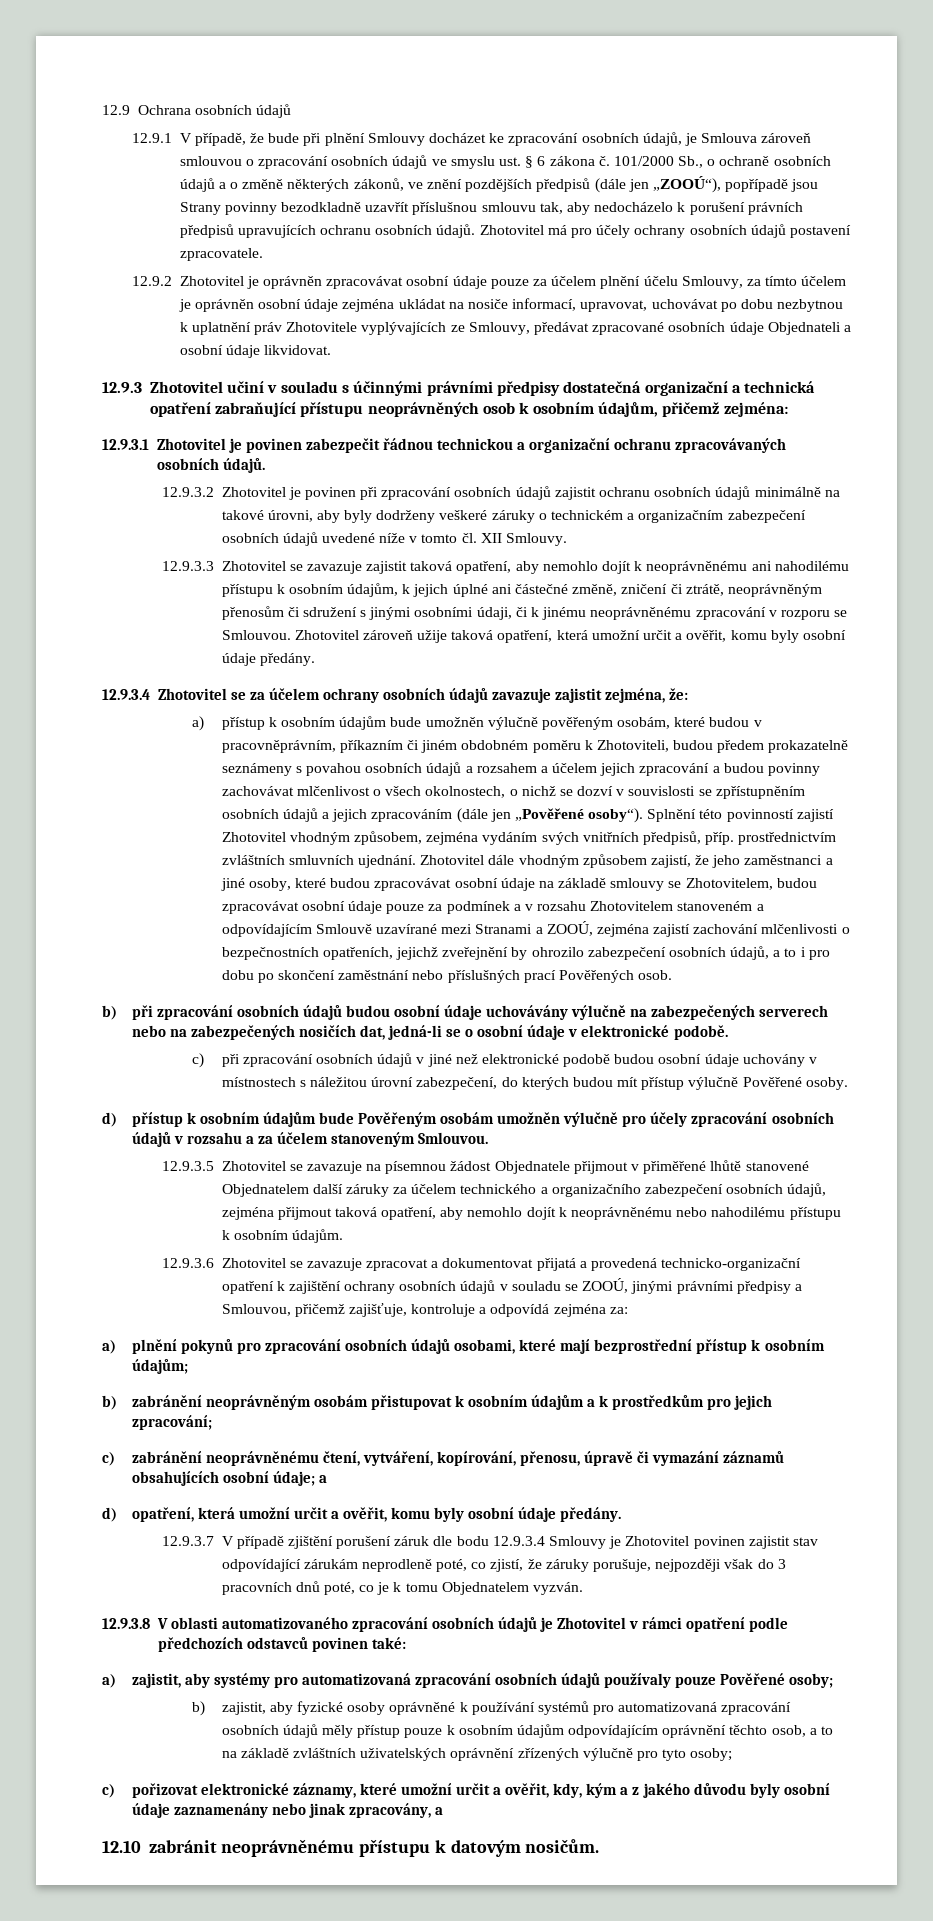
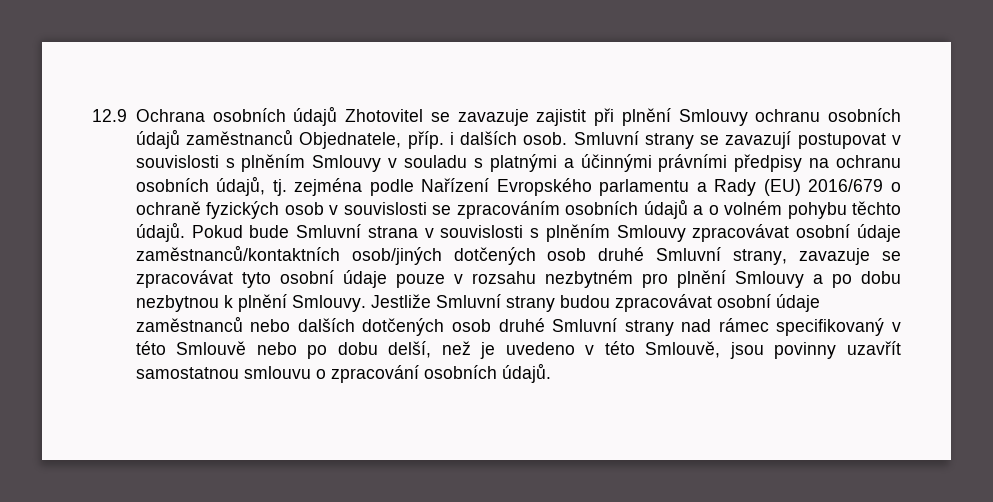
- 12.9 Ochrana osobních údajů
- 12.9.1 V případě, že bude při plnění Smlouvy docházet ke zpracování osobních údajů, je Smlouva zároveň smlouvou o zpracování osobních údajů ve smyslu ust. § 6 zákona č. 101/2000 Sb., o ochraně osobních údajů a o změně některých zákonů, ve znění pozdějších předpisů (dále jen „ZOOÚ“), popřípadě jsou Strany povinny bezodkladně uzavřít příslušnou smlouvu tak, aby nedocházelo k porušení právních předpisů upravujících ochranu osobních údajů. Zhotovitel má pro účely ochrany osobních údajů postavení zpracovatele.
- 12.9.2 Zhotovitel je oprávněn zpracovávat osobní údaje pouze za účelem plnění účelu Smlouvy, za tímto účelem je oprávněn osobní údaje zejména ukládat na nosiče informací, upravovat, uchovávat po dobu nezbytnou k uplatnění práv Zhotovitele vyplývajících ze Smlouvy, předávat zpracované osobních údaje Objednateli a osobní údaje likvidovat.
- 12.9.3 Zhotovitel učiní v souladu s účinnými právními předpisy dostatečná organizační a technická opatření zabraňující přístupu neoprávněných osob k osobním údajům, přičemž zejména:
- 12.9.3.1 Zhotovitel je povinen zabezpečit řádnou technickou a organizační ochranu zpracovávaných osobních údajů.
- 12.9.3.2 Zhotovitel je povinen při zpracování osobních údajů zajistit ochranu osobních údajů minimálně na takové úrovni, aby byly dodrženy veškeré záruky o technickém a organizačním zabezpečení osobních údajů uvedené níže v tomto čl. XII Smlouvy.
- 12.9.3.3 Zhotovitel se zavazuje zajistit taková opatření, aby nemohlo dojít k neoprávněnému ani nahodilému přístupu k osobním údajům, k jejich úplné ani částečné změně, zničení či ztrátě, neoprávněným přenosům či sdružení s jinými osobními údaji, či k jinému neoprávněnému zpracování v rozporu se Smlouvou. Zhotovitel zároveň užije taková opatření, která umožní určit a ověřit, komu byly osobní údaje předány.
- 12.9.3.4 Zhotovitel se za účelem ochrany osobních údajů zavazuje zajistit zejména, že:
- a) přístup k osobním údajům bude umožněn výlučně pověřeným osobám, které budou v pracovněprávním, příkazním či jiném obdobném poměru k Zhotoviteli, budou předem prokazatelně seznámeny s povahou osobních údajů a rozsahem a účelem jejich zpracování a budou povinny zachovávat mlčenlivost o všech okolnostech, o nichž se dozví v souvislosti se zpřístupněním osobních údajů a jejich zpracováním (dále jen „Pověřené osoby“). Splnění této povinností zajistí Zhotovitel vhodným způsobem, zejména vydáním svých vnitřních předpisů, příp. prostřednictvím zvláštních smluvních ujednání. Zhotovitel dále vhodným způsobem zajistí, že jeho zaměstnanci a jiné osoby, které budou zpracovávat osobní údaje na základě smlouvy se Zhotovitelem, budou zpracovávat osobní údaje pouze za podmínek a v rozsahu Zhotovitelem stanoveném a odpovídajícím Smlouvě uzavírané mezi Stranami a ZOOÚ, zejména zajistí zachování mlčenlivosti o bezpečnostních opatřeních, jejichž zveřejnění by ohrozilo zabezpečení osobních údajů, a to i pro dobu po skončení zaměstnání nebo příslušných prací Pověřených osob.
- b) při zpracování osobních údajů budou osobní údaje uchovávány výlučně na zabezpečených serverech nebo na zabezpečených nosičích dat, jedná-li se o osobní údaje v elektronické podobě.
- c) při zpracování osobních údajů v jiné než elektronické podobě budou osobní údaje uchovány v místnostech s náležitou úrovní zabezpečení, do kterých budou mít přístup výlučně Pověřené osoby.
- d) přístup k osobním údajům bude Pověřeným osobám umožněn výlučně pro účely zpracování osobních údajů v rozsahu a za účelem stanoveným Smlouvou.
- 12.9.3.5 Zhotovitel se zavazuje na písemnou žádost Objednatele přijmout v přiměřené lhůtě stanovené Objednatelem další záruky za účelem technického a organizačního zabezpečení osobních údajů, zejména přijmout taková opatření, aby nemohlo dojít k neoprávněnému nebo nahodilému přístupu k osobním údajům.
- 12.9.3.6 Zhotovitel se zavazuje zpracovat a dokumentovat přijatá a provedená technicko-organizační opatření k zajištění ochrany osobních údajů v souladu se ZOOÚ, jinými právními předpisy a Smlouvou, přičemž zajišťuje, kontroluje a odpovídá zejména za:
- a) plnění pokynů pro zpracování osobních údajů osobami, které mají bezprostřední přístup k osobním údajům;
- b) zabránění neoprávněným osobám přistupovat k osobním údajům a k prostředkům pro jejich zpracování;
- c) zabránění neoprávněnému čtení, vytváření, kopírování, přenosu, úpravě či vymazání záznamů obsahujících osobní údaje; a
- d) opatření, která umožní určit a ověřit, komu byly osobní údaje předány.
- 12.9.3.7 V případě zjištění porušení záruk dle bodu 12.9.3.4 Smlouvy je Zhotovitel povinen zajistit stav odpovídající zárukám neprodleně poté, co zjistí, že záruky porušuje, nejpozději však do 3 pracovních dnů poté, co je k tomu Objednatelem vyzván.
- 12.9.3.8 V oblasti automatizovaného zpracování osobních údajů je Zhotovitel v rámci opatření podle předchozích odstavců povinen také:
- a) zajistit, aby systémy pro automatizovaná zpracování osobních údajů používaly pouze Pověřené osoby;
- b) zajistit, aby fyzické osoby oprávněné k používání systémů pro automatizovaná zpracování osobních údajů měly přístup pouze k osobním údajům odpovídajícím oprávnění těchto osob, a to na základě zvláštních uživatelských oprávnění zřízených výlučně pro tyto osoby;
- c) pořizovat elektronické záznamy, které umožní určit a ověřit, kdy, kým a z jakého důvodu byly osobní údaje zaznamenány nebo jinak zpracovány, a
- 12.10 zabránit neoprávněnému přístupu k datovým nosičům.
+ 12.9 Ochrana osobních údajů Zhotovitel se zavazuje zajistit při plnění Smlouvy ochranu osobních údajů zaměstnanců Objednatele, příp. i dalších osob. Smluvní strany se zavazují postupovat v souvislosti s plněním Smlouvy v souladu s platnými a účinnými právními předpisy na ochranu osobních údajů, tj. zejména podle Nařízení Evropského parlamentu a Rady (EU) 2016/679 o ochraně fyzických osob v souvislosti se zpracováním osobních údajů a o volném pohybu těchto údajů. Pokud bude Smluvní strana v souvislosti s plněním Smlouvy zpracovávat osobní údaje zaměstnanců/kontaktních osob/jiných dotčených osob druhé Smluvní strany, zavazuje se zpracovávat tyto osobní údaje pouze v rozsahu nezbytném pro plnění Smlouvy a po dobu nezbytnou k plnění Smlouvy. Jestliže Smluvní strany budou zpracovávat osobní údaje zaměstnanců nebo dalších dotčených osob druhé Smluvní strany nad rámec specifikovaný v této Smlouvě nebo po dobu delší, než je uvedeno v této Smlouvě, jsou povinny uzavřít samostatnou smlouvu o zpracování osobních údajů.

